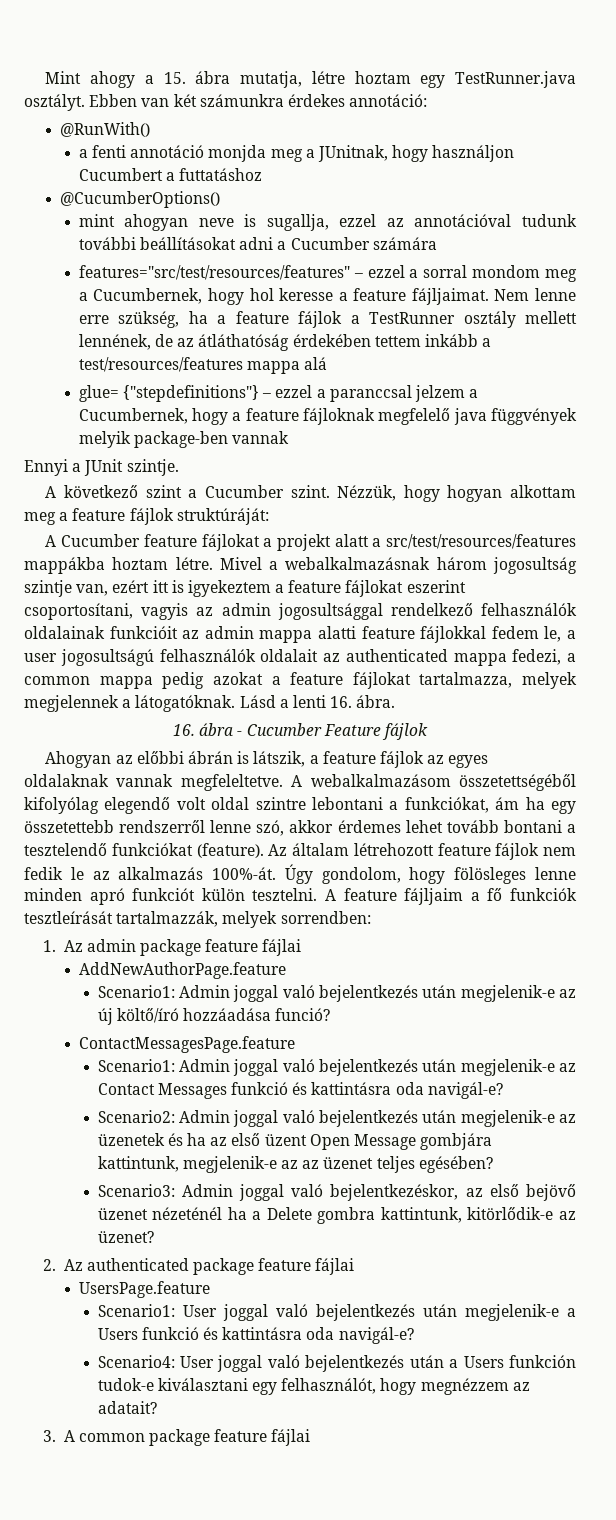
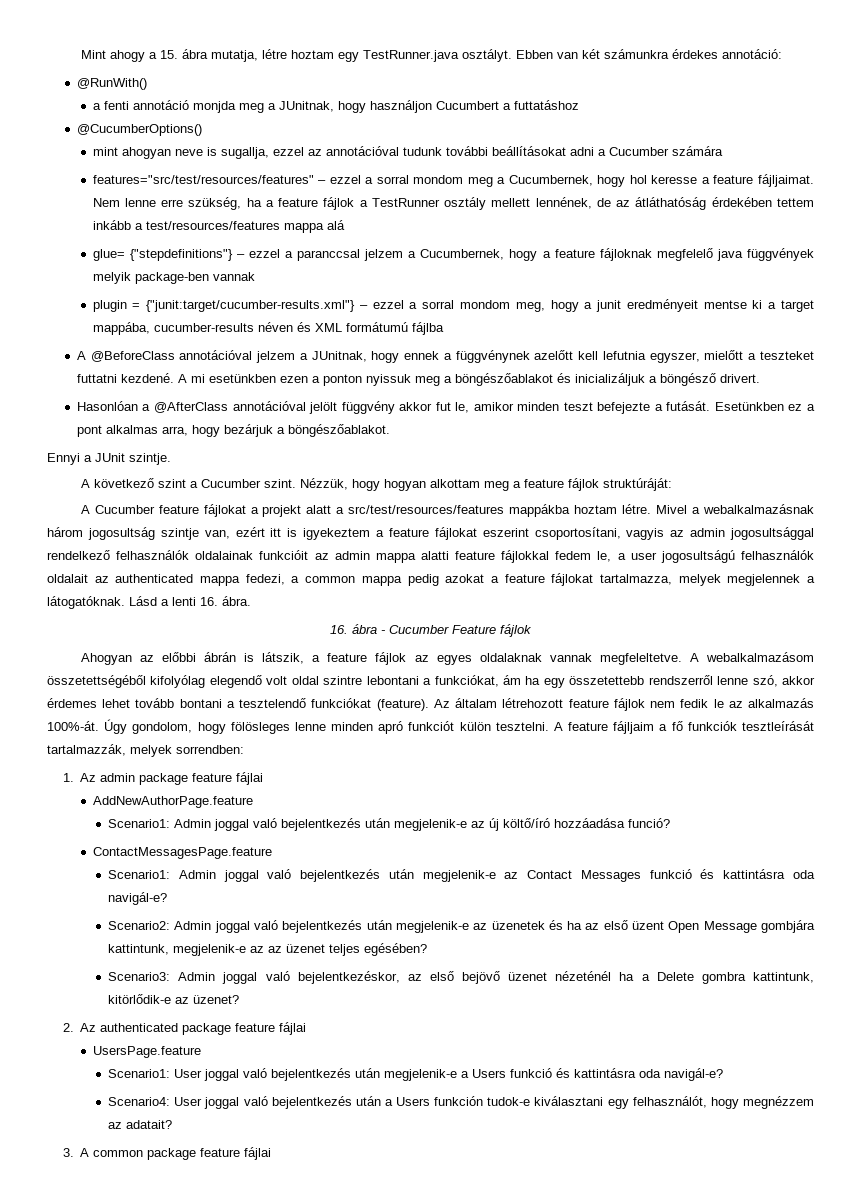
+ plugin = {"junit:target/cucumber-results.xml"} – ezzel a sorral mondom meg, hogy a junit eredményeit mentse ki a target mappába, cucumber-results néven és XML formátumú fájlba
+ A @BeforeClass annotációval jelzem a JUnitnak, hogy ennek a függvénynek azelőtt kell lefutnia egyszer, mielőtt a teszteket futtatni kezdené. A mi esetünkben ezen a ponton nyissuk meg a böngészőablakot és inicializáljuk a böngésző drivert.
+ Hasonlóan a @AfterClass annotációval jelölt függvény akkor fut le, amikor minden teszt befejezte a futását. Esetünkben ez a pont alkalmas arra, hogy bezárjuk a böngészőablakot.

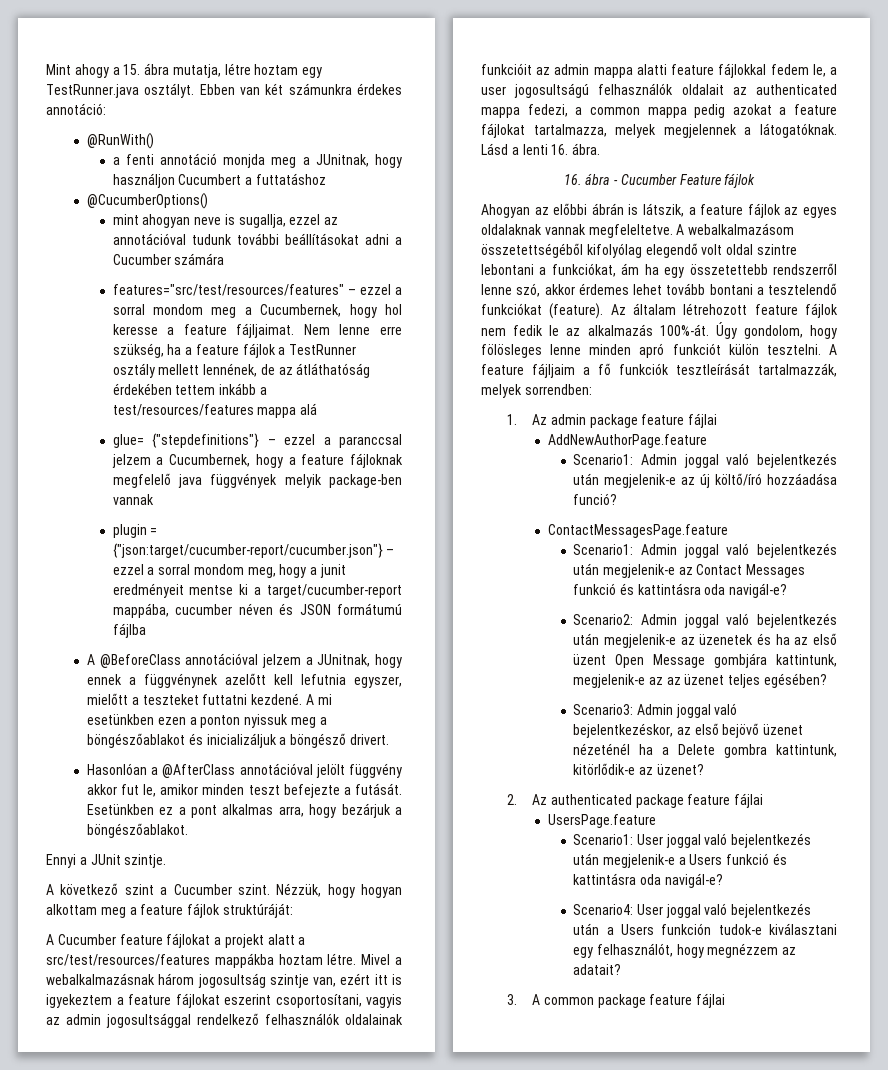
- plugin = {"junit:target/cucumber-results.xml"} – ezzel a sorral mondom meg, hogy a junit eredményeit mentse ki a target mappába, cucumber-results néven és XML formátumú fájlba
+ plugin = {"json:target/cucumber-report/cucumber.json"} – ezzel a sorral mondom meg, hogy a junit eredményeit mentse ki a target/cucumber-report mappába, cucumber néven és JSON formátumú fájlba

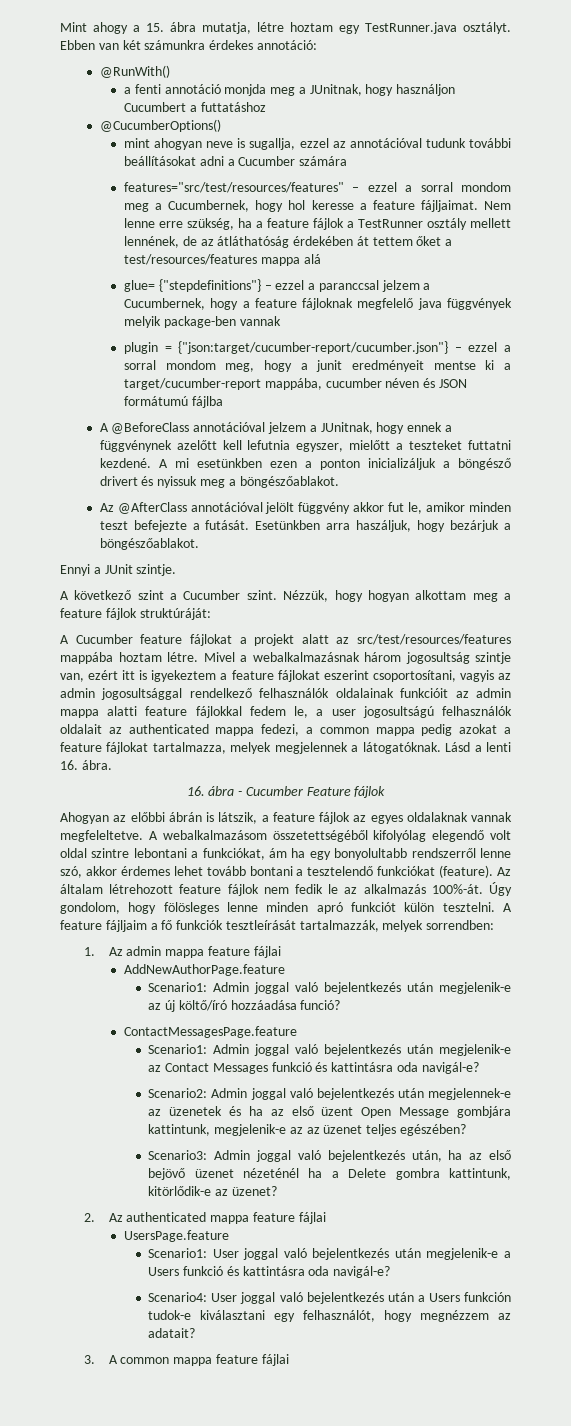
- Nem lenne erre szükség, ha a feature fájlok a TestRunner osztály mellett lennének, de az átláthatóság érdekében tettem inkább a test/resources/features mappa alá
+ Nem lenne erre szükség, ha a feature fájlok a TestRunner osztály mellett lennének, de az átláthatóság érdekében át tettem őket a test/resources/features mappa alá
- A mi esetünkben ezen a ponton nyissuk meg a böngészőablakot és inicializáljuk a böngésző drivert.
- Hasonlóan a @AfterClass annotációval jelölt függvény akkor fut le, amikor minden teszt befejezte a futását.
+ A mi esetünkben ezen a ponton inicializáljuk a böngésző drivert és nyissuk meg a böngészőablakot.
+ Az @AfterClass annotációval jelölt függvény akkor fut le, amikor minden teszt befejezte a futását.
- Esetünkben ez a pont alkalmas arra, hogy bezárjuk a böngészőablakot.
+ Esetünkben arra haszáljuk, hogy bezárjuk a böngészőablakot.
- A Cucumber feature fájlokat a projekt alatt a src/test/resources/features mappákba hoztam létre.
+ A Cucumber feature fájlokat a projekt alatt az src/test/resources/features mappába hoztam létre.
- A webalkalmazásom összetettségéből kifolyólag elegendő volt oldal szintre lebontani a funkciókat, ám ha egy összetettebb rendszerről lenne szó, akkor érdemes lehet tovább bontani a tesztelendő funkciókat (feature).
+ A webalkalmazásom összetettségéből kifolyólag elegendő volt oldal szintre lebontani a funkciókat, ám ha egy bonyolultabb rendszerről lenne szó, akkor érdemes lehet tovább bontani a tesztelendő funkciókat (feature).
- 1. Az admin package feature fájlai
+ 1. Az admin mappa feature fájlai
- Scenario2: Admin joggal való bejelentkezés után megjelenik-e az üzenetek és ha az első üzent Open Message gombjára kattintunk, megjelenik-e az az üzenet teljes egésében?
+ Scenario2: Admin joggal való bejelentkezés után megjelennek-e az üzenetek és ha az első üzent Open Message gombjára kattintunk, megjelenik-e az az üzenet teljes egészében?
- Scenario3: Admin joggal való bejelentkezéskor, az első bejövő üzenet nézeténél ha a Delete gombra kattintunk, kitörlődik-e az üzenet?
+ Scenario3: Admin joggal való bejelentkezés után, ha az első bejövő üzenet nézeténél ha a Delete gombra kattintunk, kitörlődik-e az üzenet?
- 2. Az authenticated package feature fájlai
+ 2. Az authenticated mappa feature fájlai
- 3. A common package feature fájlai
+ 3. A common mappa feature fájlai

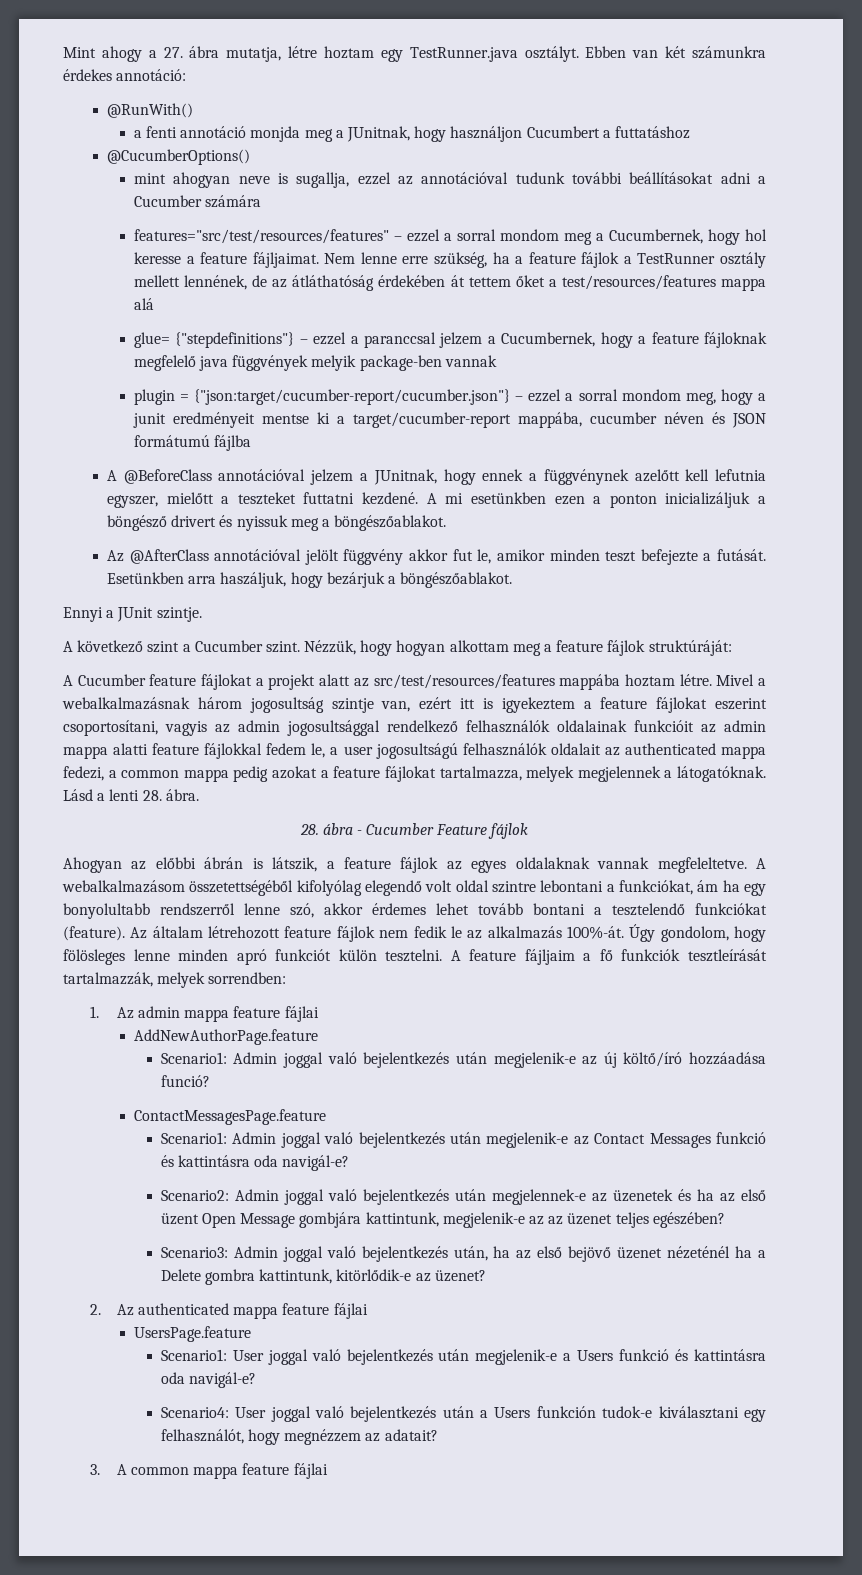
- Mint ahogy a 15. ábra mutatja, létre hoztam egy TestRunner.java osztályt.
+ Mint ahogy a 27. ábra mutatja, létre hoztam egy TestRunner.java osztályt.
- Lásd a lenti 16. ábra.
+ Lásd a lenti 28. ábra.
- 16. ábra - Cucumber Feature fájlok
+ 28. ábra - Cucumber Feature fájlok

